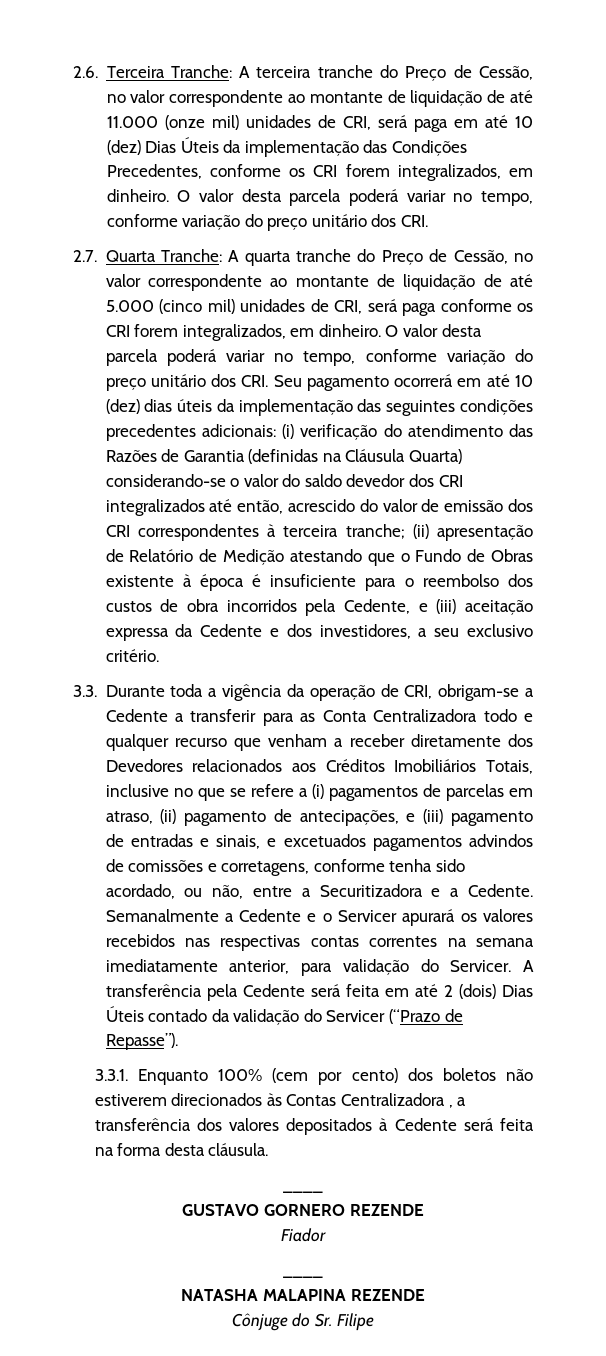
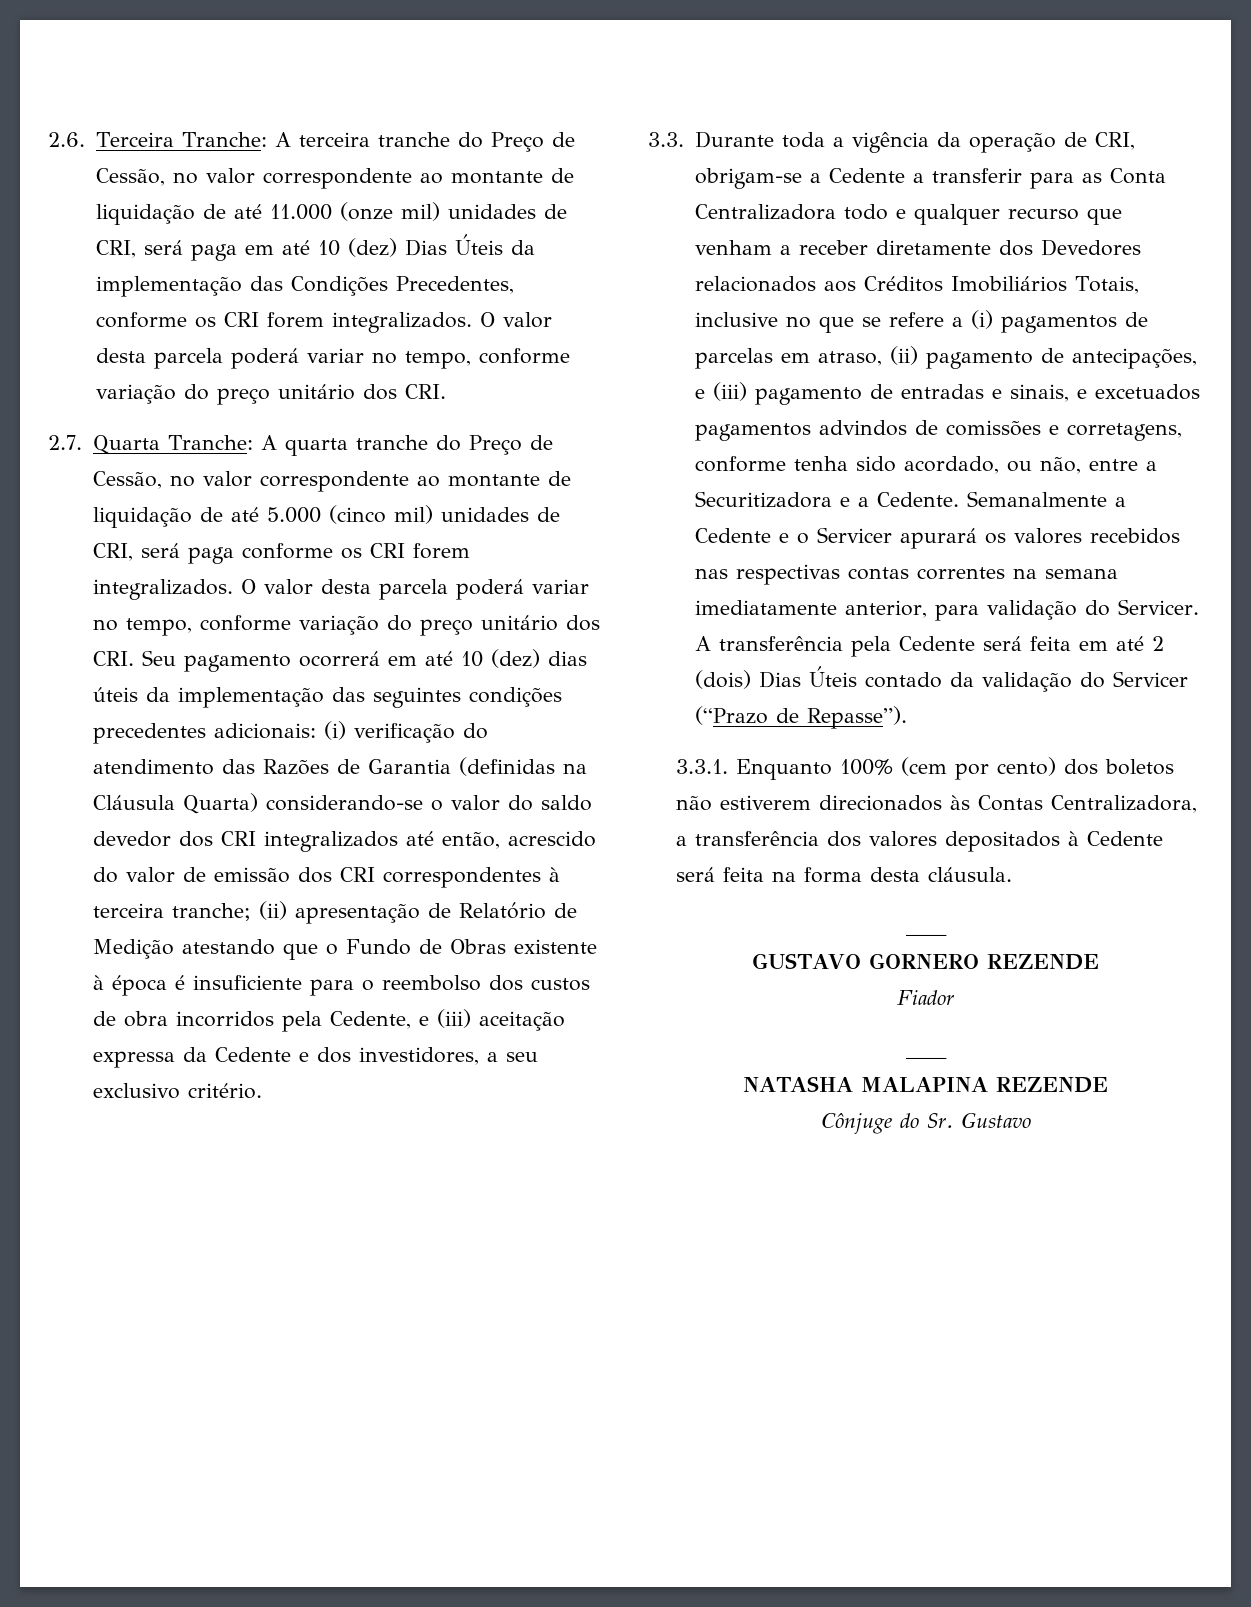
- 2.6. Terceira Tranche: A terceira tranche do Preço de Cessão, no valor correspondente ao montante de liquidação de até 11.000 (onze mil) unidades de CRI, será paga em até 10 (dez) Dias Úteis da implementação das Condições Precedentes, conforme os CRI forem integralizados, em dinheiro.
+ 2.6. Terceira Tranche: A terceira tranche do Preço de Cessão, no valor correspondente ao montante de liquidação de até 11.000 (onze mil) unidades de CRI, será paga em até 10 (dez) Dias Úteis da implementação das Condições Precedentes, conforme os CRI forem integralizados.
- 2.7. Quarta Tranche: A quarta tranche do Preço de Cessão, no valor correspondente ao montante de liquidação de até 5.000 (cinco mil) unidades de CRI, será paga conforme os CRI forem integralizados, em dinheiro.
+ 2.7. Quarta Tranche: A quarta tranche do Preço de Cessão, no valor correspondente ao montante de liquidação de até 5.000 (cinco mil) unidades de CRI, será paga conforme os CRI forem integralizados.
- 3.3.1. Enquanto 100% (cem por cento) dos boletos não estiverem direcionados às Contas Centralizadora , a transferência dos valores depositados à Cedente será feita na forma desta cláusula.
+ 3.3.1. Enquanto 100% (cem por cento) dos boletos não estiverem direcionados às Contas Centralizadora, a transferência dos valores depositados à Cedente será feita na forma desta cláusula.
- Cônjuge do Sr. Filipe
+ Cônjuge do Sr. Gustavo

